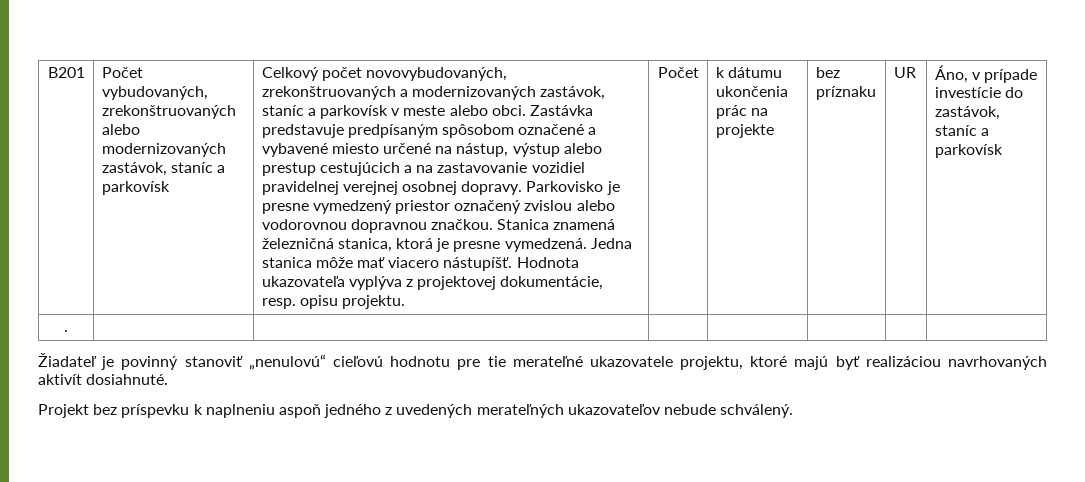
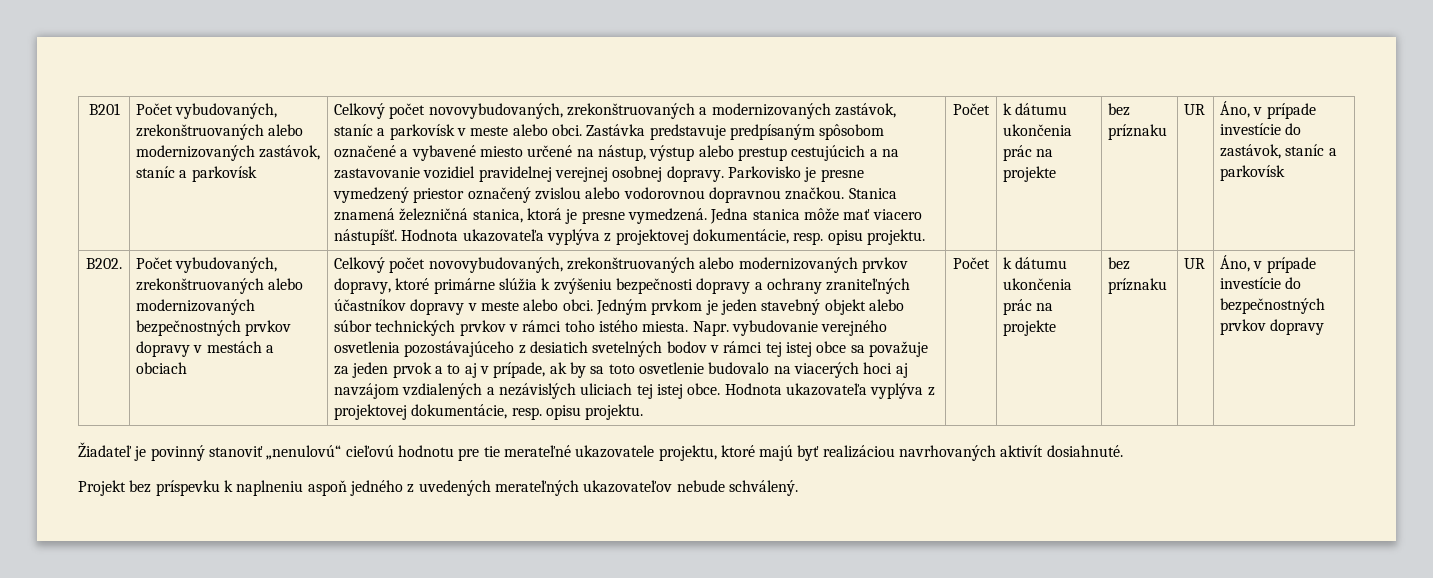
- .
+ B202. | Počet vybudovaných, zrekonštruovaných alebo modernizovaných bezpečnostných prvkov dopravy v mestách a obciach | Celkový počet novovybudovaných, zrekonštruovaných alebo modernizovaných prvkov dopravy, ktoré primárne slúžia k zvýšeniu bezpečnosti dopravy a ochrany zraniteľných účastníkov dopravy v meste alebo obci. Jedným prvkom je jeden stavebný objekt alebo súbor technických prvkov v rámci toho istého miesta. Napr. vybudovanie verejného osvetlenia pozostávajúceho z desiatich svetelných bodov v rámci tej istej obce sa považuje za jeden prvok a to aj v prípade, ak by sa toto osvetlenie budovalo na viacerých hoci aj navzájom vzdialených a nezávislých uliciach tej istej obce. Hodnota ukazovateľa vyplýva z projektovej dokumentácie, resp. opisu projektu. | Počet | k dátumu ukončenia prác na projekte | bez príznaku | UR | Áno, v prípade investície do bezpečnostných prvkov dopravy

